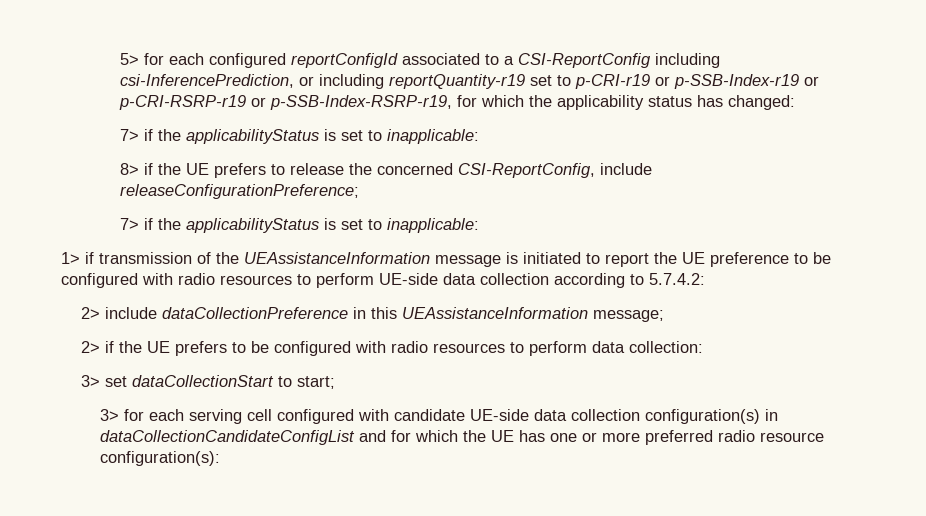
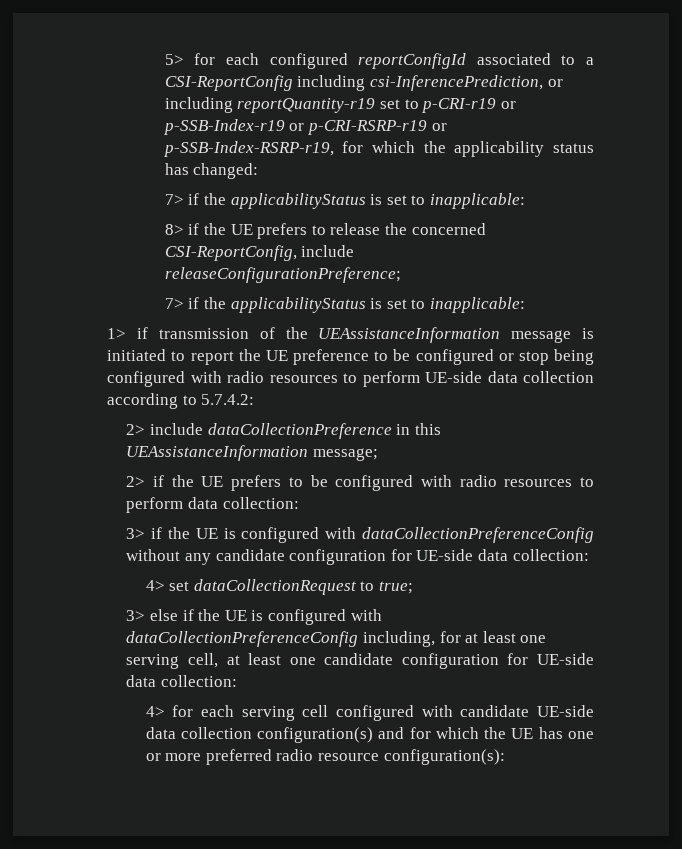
- 1> if transmission of the UEAssistanceInformation message is initiated to report the UE preference to be configured with radio resources to perform UE-side data collection according to 5.7.4.2:
+ 1> if transmission of the UEAssistanceInformation message is initiated to report the UE preference to be configured or stop being configured with radio resources to perform UE-side data collection according to 5.7.4.2:
- 3> set dataCollectionStart to start;
- 3> for each serving cell configured with candidate UE-side data collection configuration(s) in dataCollectionCandidateConfigList and for which the UE has one or more preferred radio resource configuration(s):
+ 3> if the UE is configured with dataCollectionPreferenceConfig without any candidate configuration for UE-side data collection:
+ 4> set dataCollectionRequest to true;
+ 3> else if the UE is configured with dataCollectionPreferenceConfig including, for at least one serving cell, at least one candidate configuration for UE-side data collection:
+ 4> for each serving cell configured with candidate UE-side data collection configuration(s) and for which the UE has one or more preferred radio resource configuration(s):

